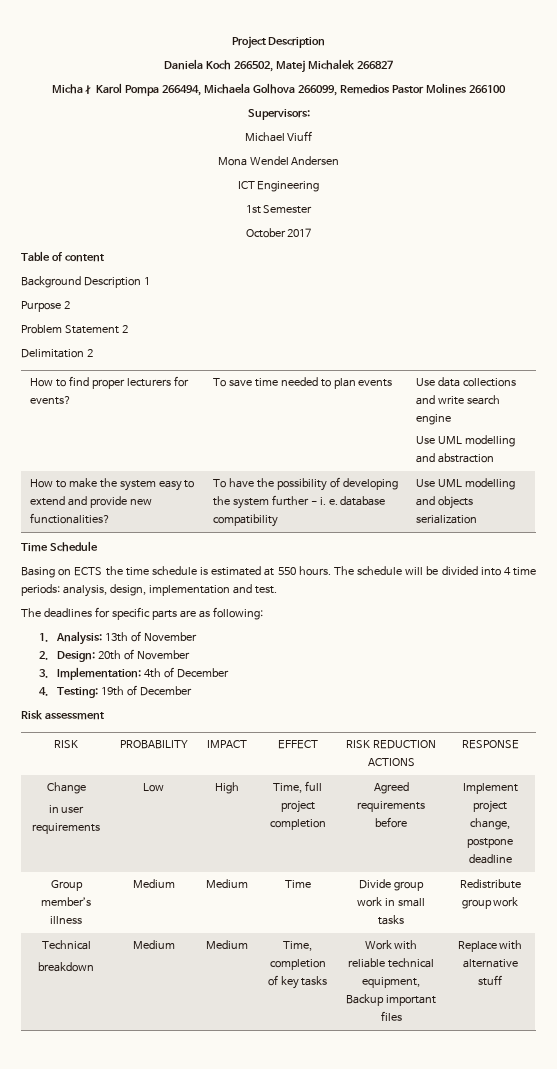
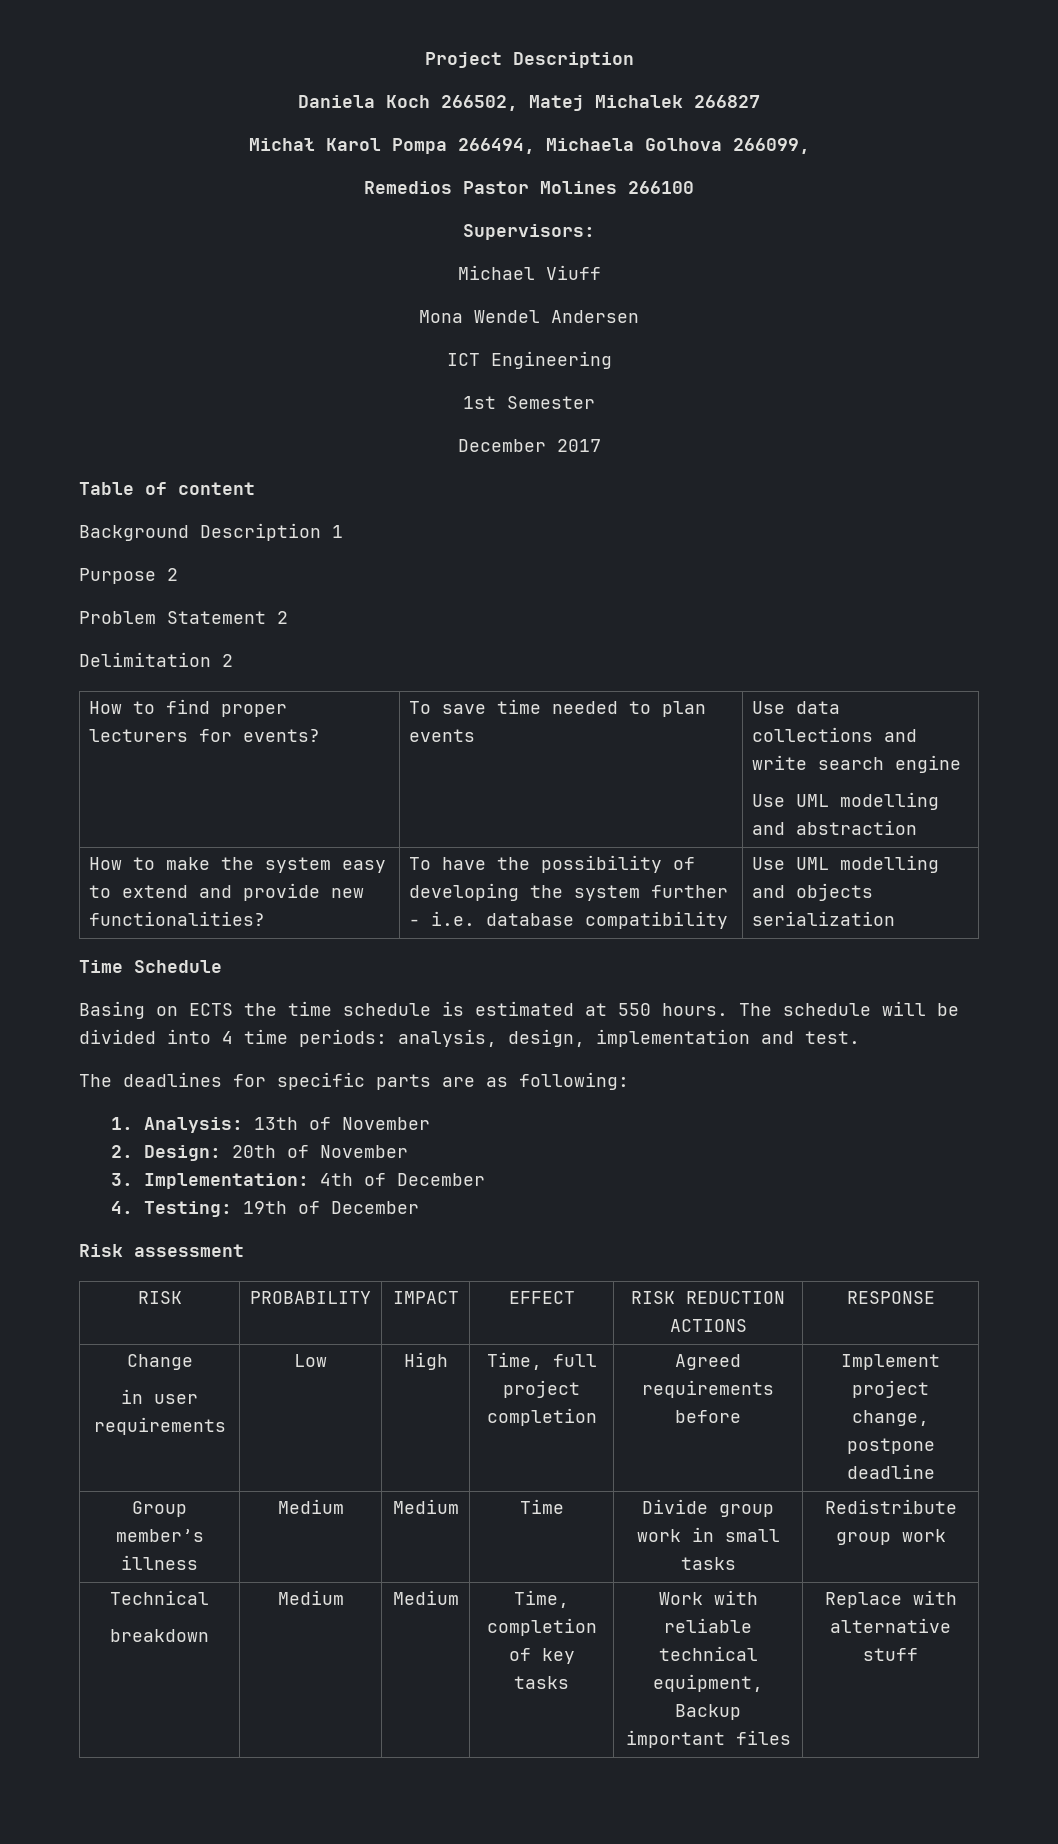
- Michał Karol Pompa 266494, Michaela Golhova 266099, Remedios Pastor Molines 266100
+ Michał Karol Pompa 266494, Michaela Golhova 266099,
+ Remedios Pastor Molines 266100
- October 2017
+ December 2017
- How to make the system easy to extend and provide new functionalities? | To have the possibility of developing the system further - i. e. database compatibility | Use UML modelling and objects serialization
+ How to make the system easy to extend and provide new functionalities? | To have the possibility of developing the system further - i.e. database compatibility | Use UML modelling and objects serialization

